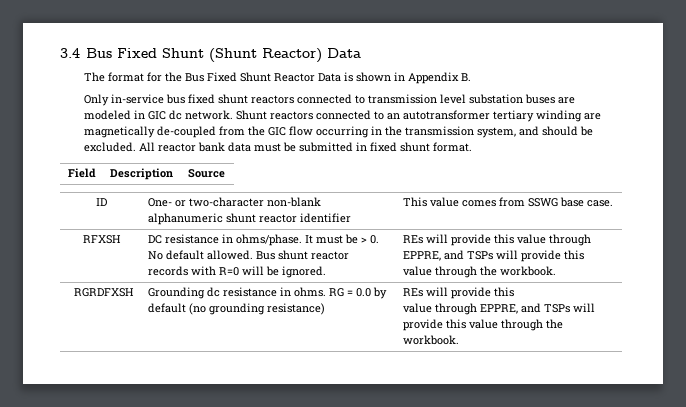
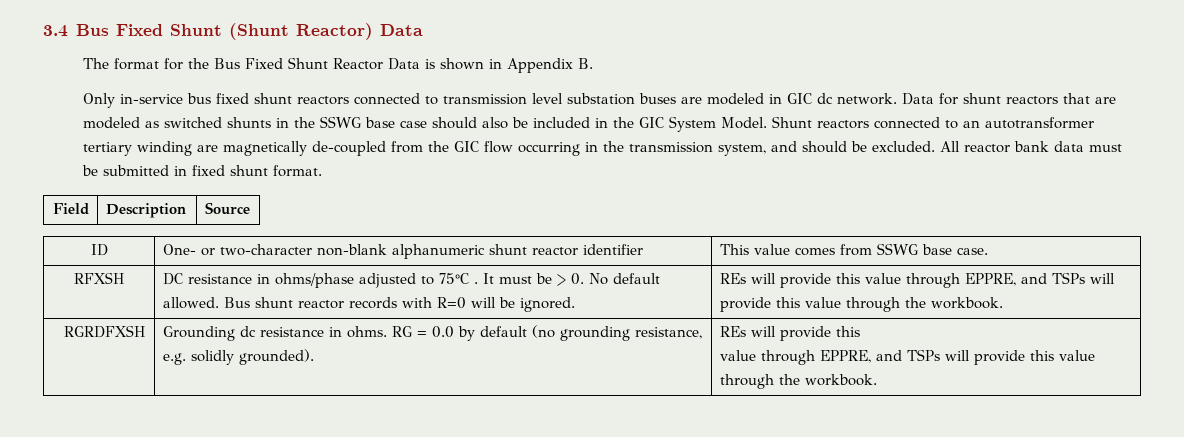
+ Data for shunt reactors that are modeled as switched shunts in the SSWG base case should also be included in the GIC System Model.
- DC resistance in ohms/phase.
+ DC resistance in ohms/phase adjusted to 75°C .
- RGRDFXSH | Grounding dc resistance in ohms. RG = 0.0 by default (no grounding resistance) | REs will provide this
+ RGRDFXSH | Grounding dc resistance in ohms. RG = 0.0 by default (no grounding resistance, e.g. solidly grounded). | REs will provide this

